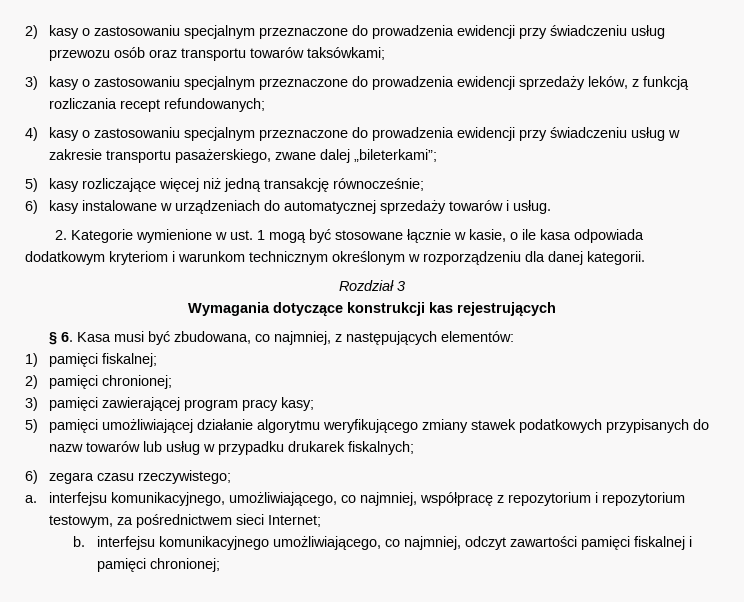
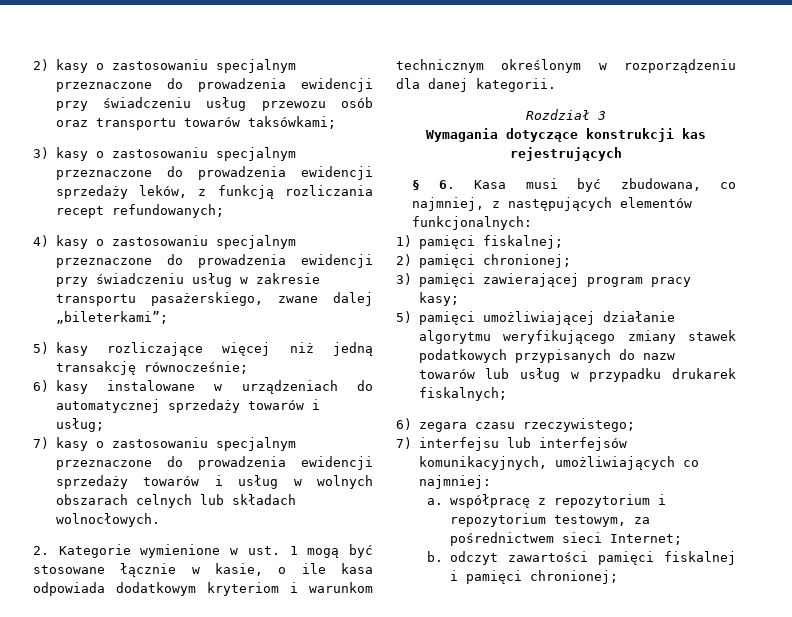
- 6) kasy instalowane w urządzeniach do automatycznej sprzedaży towarów i usług.
+ 6) kasy instalowane w urządzeniach do automatycznej sprzedaży towarów i usług;
+ 7) kasy o zastosowaniu specjalnym przeznaczone do prowadzenia ewidencji sprzedaży towarów i usług w wolnych obszarach celnych lub składach wolnocłowych.
- § 6. Kasa musi być zbudowana, co najmniej, z następujących elementów:
+ § 6. Kasa musi być zbudowana, co najmniej, z następujących elementów funkcjonalnych:
- a. interfejsu komunikacyjnego, umożliwiającego, co najmniej, współpracę z repozytorium i repozytorium testowym, za pośrednictwem sieci Internet;
+ 7) interfejsu lub interfejsów komunikacyjnych, umożliwiających co najmniej:
+ a. współpracę z repozytorium i repozytorium testowym, za pośrednictwem sieci Internet;
- b. interfejsu komunikacyjnego umożliwiającego, co najmniej, odczyt zawartości pamięci fiskalnej i pamięci chronionej;
+ b. odczyt zawartości pamięci fiskalnej i pamięci chronionej;

